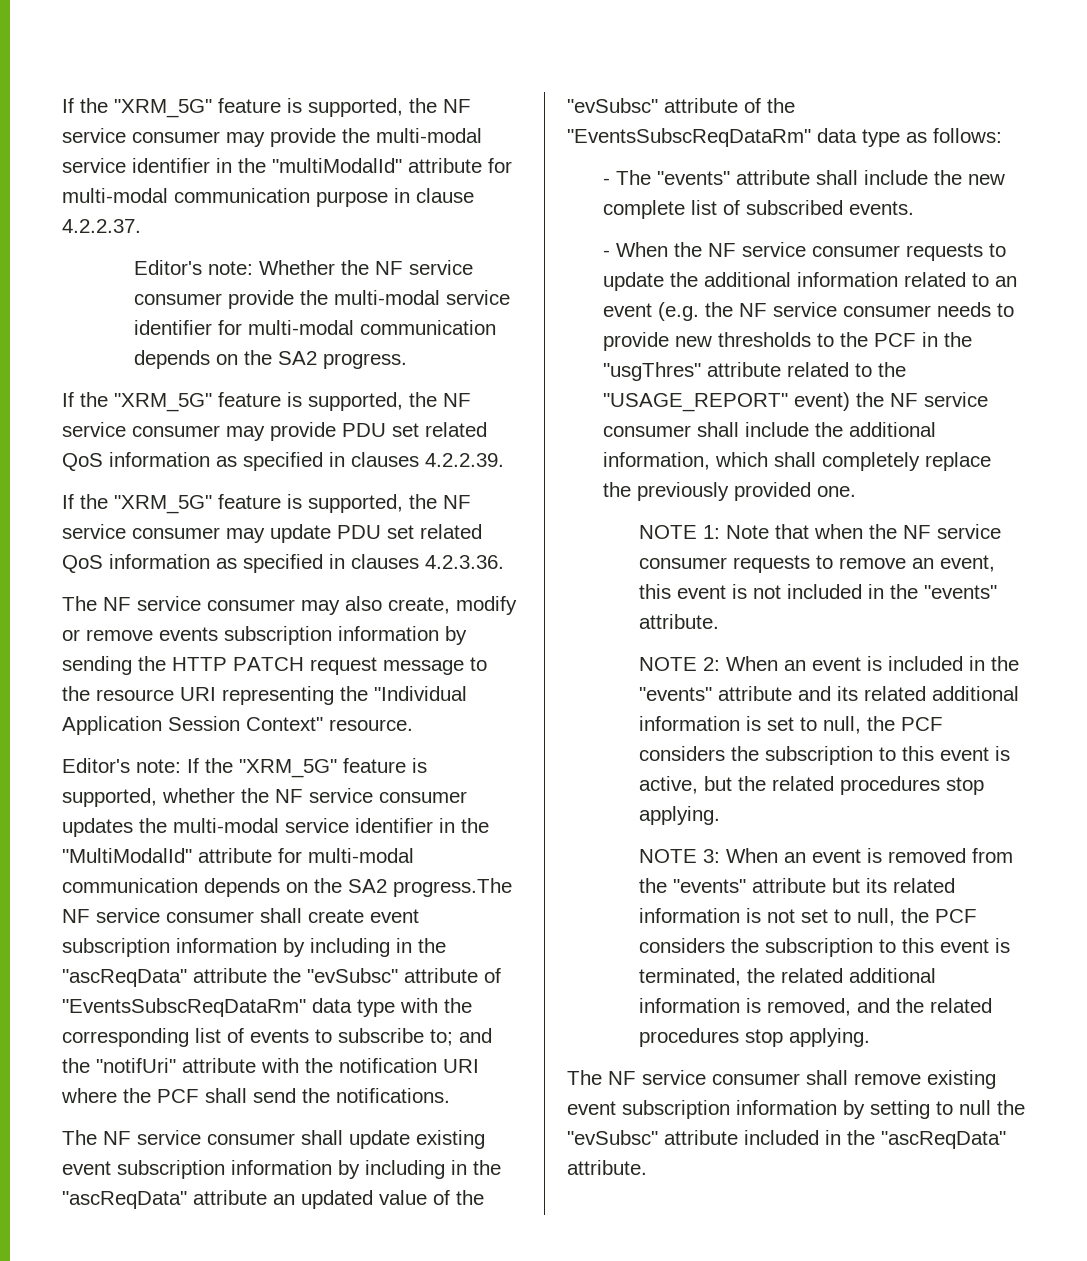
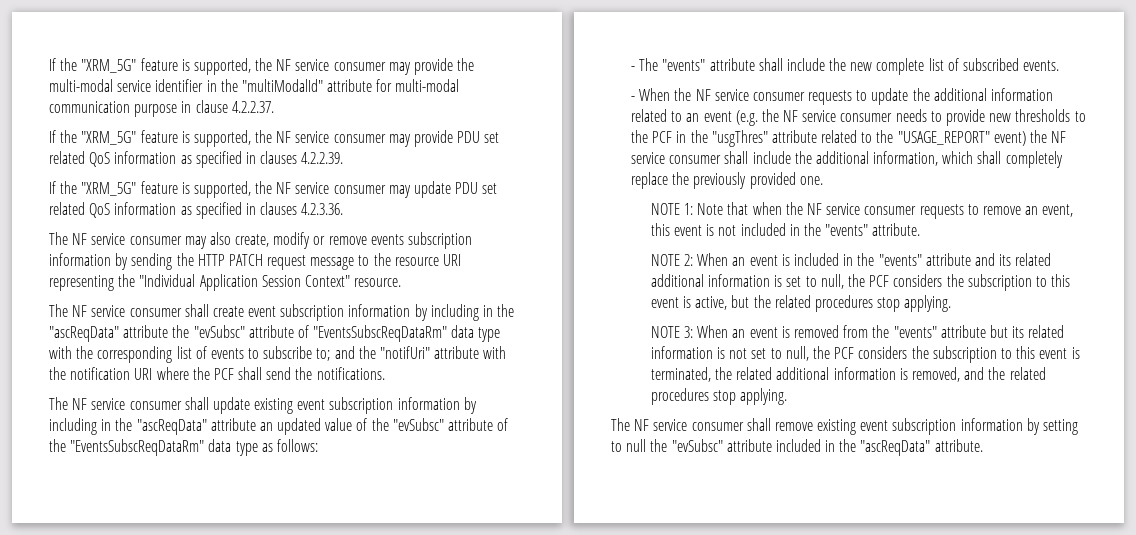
- Editor's note: Whether the NF service consumer provide the multi-modal service identifier for multi-modal communication depends on the SA2 progress.
- Editor's note: If the "XRM_5G" feature is supported, whether the NF service consumer updates the multi-modal service identifier in the "MultiModalId" attribute for multi-modal communication depends on the SA2 progress.The NF service consumer shall create event subscription information by including in the "ascReqData" attribute the "evSubsc" attribute of "EventsSubscReqDataRm" data type with the corresponding list of events to subscribe to; and the "notifUri" attribute with the notification URI where the PCF shall send the notifications.
+ The NF service consumer shall create event subscription information by including in the "ascReqData" attribute the "evSubsc" attribute of "EventsSubscReqDataRm" data type with the corresponding list of events to subscribe to; and the "notifUri" attribute with the notification URI where the PCF shall send the notifications.

